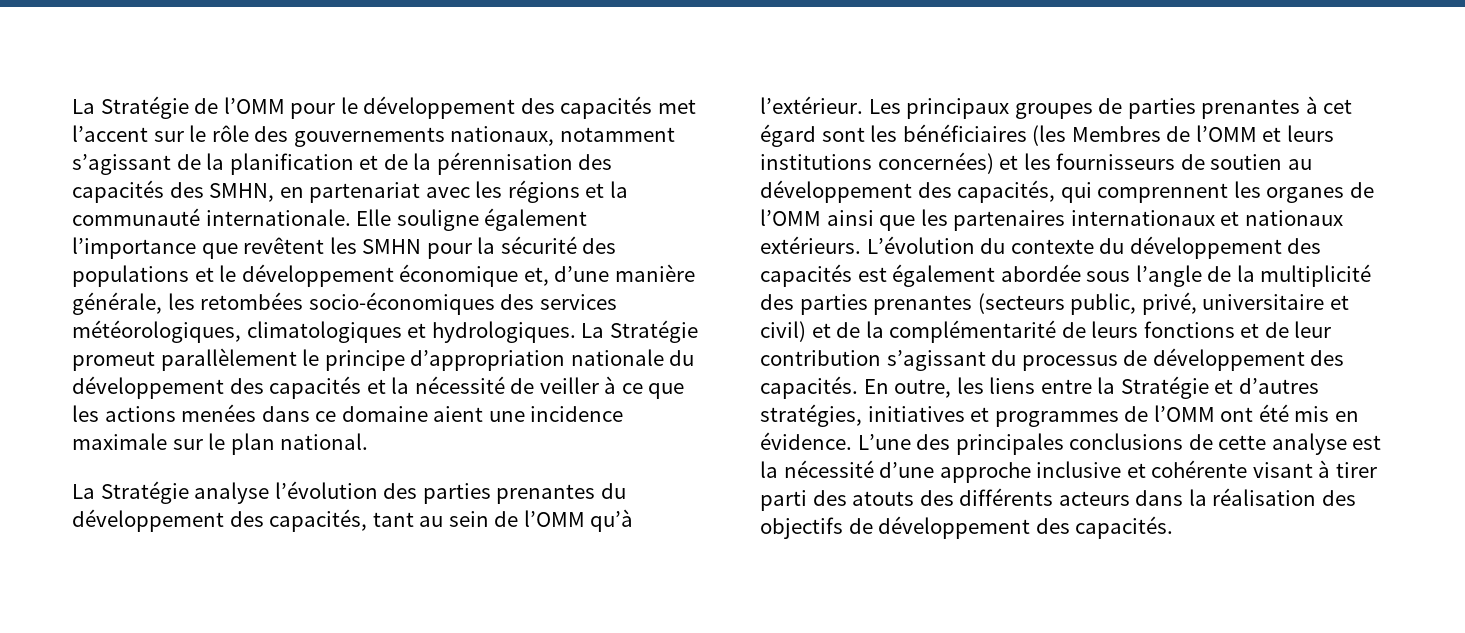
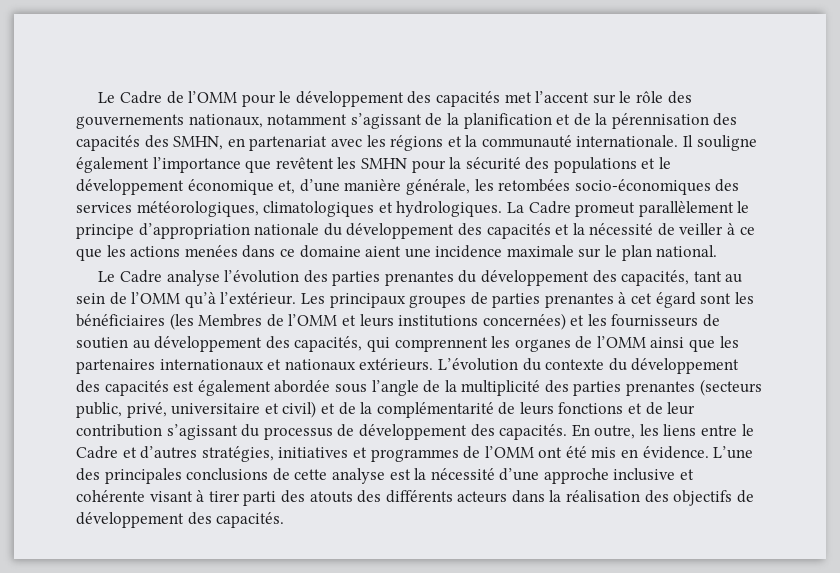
- La Stratégie de l’OMM pour le développement des capacités met l’accent sur le rôle des gouvernements nationaux, notamment s’agissant de la planification et de la pérennisation des capacités des SMHN, en partenariat avec les régions et la communauté internationale.
+ Le Cadre de l’OMM pour le développement des capacités met l’accent sur le rôle des gouvernements nationaux, notamment s’agissant de la planification et de la pérennisation des capacités des SMHN, en partenariat avec les régions et la communauté internationale.
- Elle souligne également l’importance que revêtent les SMHN pour la sécurité des populations et le développement économique et, d’une manière générale, les retombées socio-économiques des services météorologiques, climatologiques et hydrologiques.
+ Il souligne également l’importance que revêtent les SMHN pour la sécurité des populations et le développement économique et, d’une manière générale, les retombées socio-économiques des services météorologiques, climatologiques et hydrologiques.
- La Stratégie promeut parallèlement le principe d’appropriation nationale du développement des capacités et la nécessité de veiller à ce que les actions menées dans ce domaine aient une incidence maximale sur le plan national.
+ La Cadre promeut parallèlement le principe d’appropriation nationale du développement des capacités et la nécessité de veiller à ce que les actions menées dans ce domaine aient une incidence maximale sur le plan national.
- La Stratégie analyse l’évolution des parties prenantes du développement des capacités, tant au sein de l’OMM qu’à l’extérieur.
+ Le Cadre analyse l’évolution des parties prenantes du développement des capacités, tant au sein de l’OMM qu’à l’extérieur.
- En outre, les liens entre la Stratégie et d’autres stratégies, initiatives et programmes de l’OMM ont été mis en évidence.
+ En outre, les liens entre le Cadre et d’autres stratégies, initiatives et programmes de l’OMM ont été mis en évidence.

